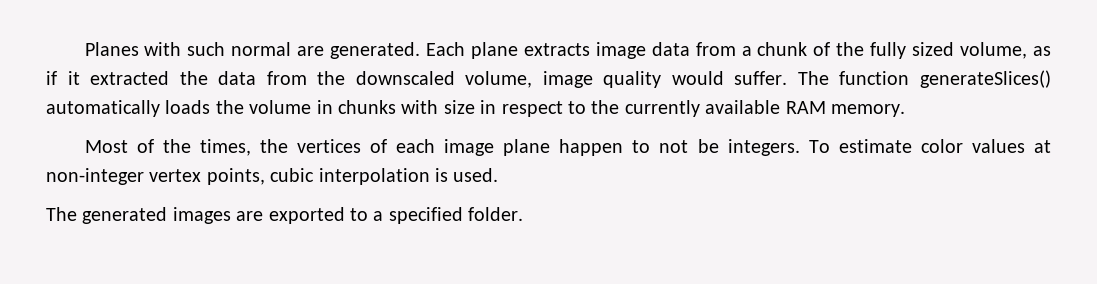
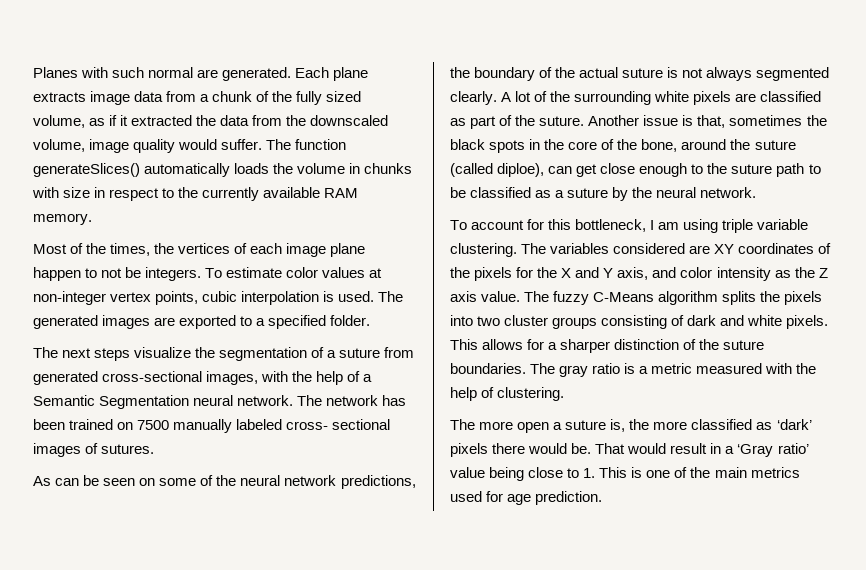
- To estimate color values at non-integer vertex points, cubic interpolation is used.
- The generated images are exported to a specified folder.
+ To estimate color values at non-integer vertex points, cubic interpolation is used. The generated images are exported to a specified folder.
+ The next steps visualize the segmentation of a suture from generated cross-sectional images, with the help of a Semantic Segmentation neural network. The network has been trained on 7500 manually labeled cross- sectional images of sutures.
+ As can be seen on some of the neural network predictions, the boundary of the actual suture is not always segmented clearly. A lot of the surrounding white pixels are classified as part of the suture. Another issue is that, sometimes the black spots in the core of the bone, around the suture (called diploe), can get close enough to the suture path to be classified as a suture by the neural network.
+ To account for this bottleneck, I am using triple variable clustering. The variables considered are XY coordinates of the pixels for the X and Y axis, and color intensity as the Z axis value. The fuzzy C-Means algorithm splits the pixels into two cluster groups consisting of dark and white pixels. This allows for a sharper distinction of the suture boundaries. The gray ratio is a metric measured with the help of clustering.
+ The more open a suture is, the more classified as ‘dark’ pixels there would be. That would result in a ‘Gray ratio’ value being close to 1. This is one of the main metrics used for age prediction.

